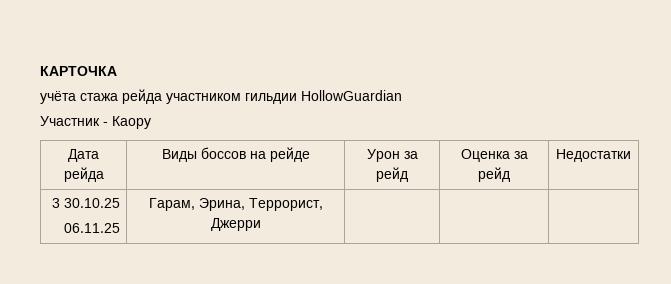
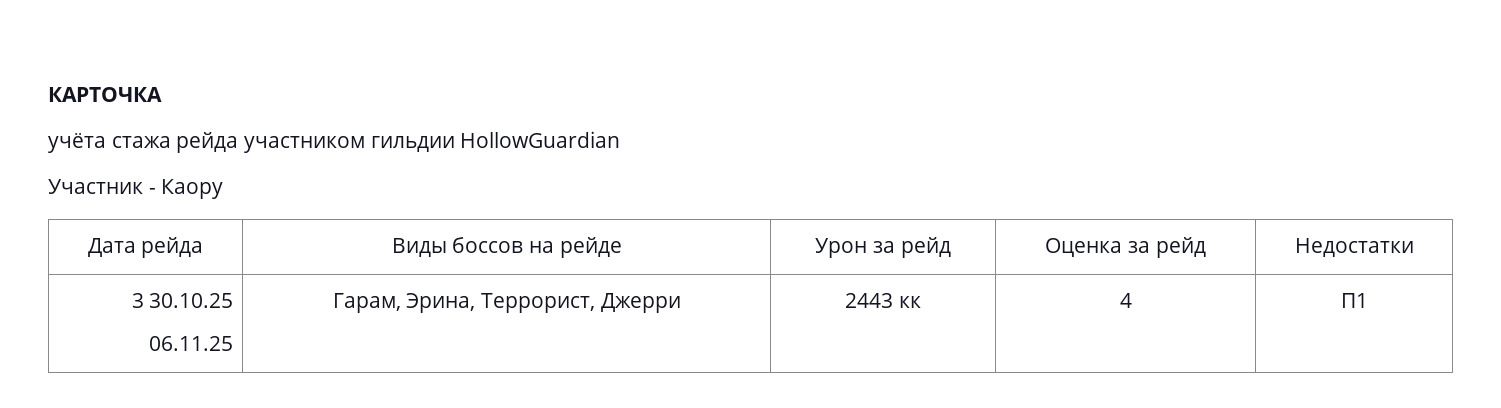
  3 30.10.25
- 06.11.25 | Гарам, Эрина, Террорист, Джерри | | |
+ 06.11.25 | Гарам, Эрина, Террорист, Джерри | 2443 кк | 4 | П1

